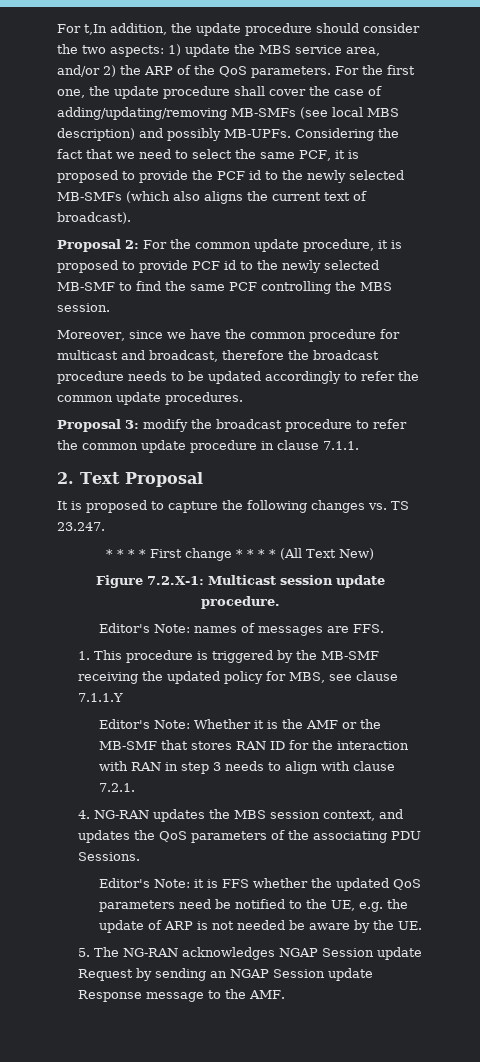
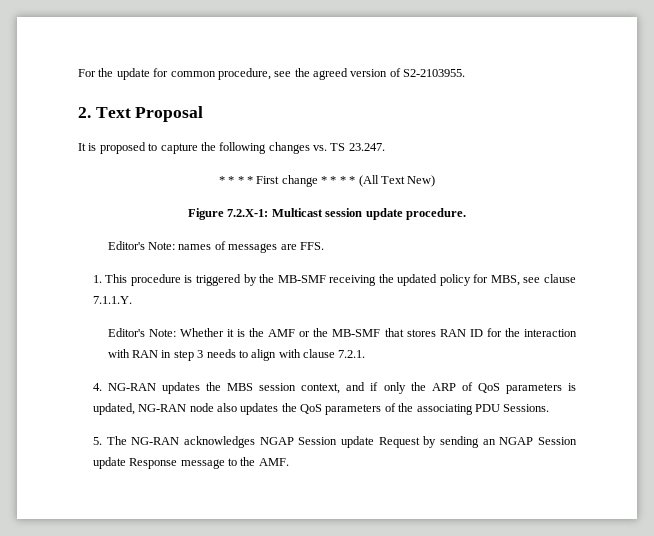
- For t,In addition, the update procedure should consider the two aspects: 1) update the MBS service area, and/or 2) the ARP of the QoS parameters. For the first one, the update procedure shall cover the case of adding/updating/removing MB-SMFs (see local MBS description) and possibly MB-UPFs. Considering the fact that we need to select the same PCF, it is proposed to provide the PCF id to the newly selected MB-SMFs (which also aligns the current text of broadcast).
- Proposal 2: For the common update procedure, it is proposed to provide PCF id to the newly selected MB-SMF to find the same PCF controlling the MBS session.
- Moreover, since we have the common procedure for multicast and broadcast, therefore the broadcast procedure needs to be updated accordingly to refer the common update procedures.
- Proposal 3: modify the broadcast procedure to refer the common update procedure in clause 7.1.1.
+ For the update for common procedure, see the agreed version of S2-2103955.
- 1. This procedure is triggered by the MB-SMF receiving the updated policy for MBS, see clause 7.1.1.Y
+ 1. This procedure is triggered by the MB-SMF receiving the updated policy for MBS, see clause 7.1.1.Y.
- 4. NG-RAN updates the MBS session context, and updates the QoS parameters of the associating PDU Sessions.
+ 4. NG-RAN updates the MBS session context, and if only the ARP of QoS parameters is updated, NG-RAN node also updates the QoS parameters of the associating PDU Sessions.
- Editor's Note: it is FFS whether the updated QoS parameters need be notified to the UE, e.g. the update of ARP is not needed be aware by the UE.

